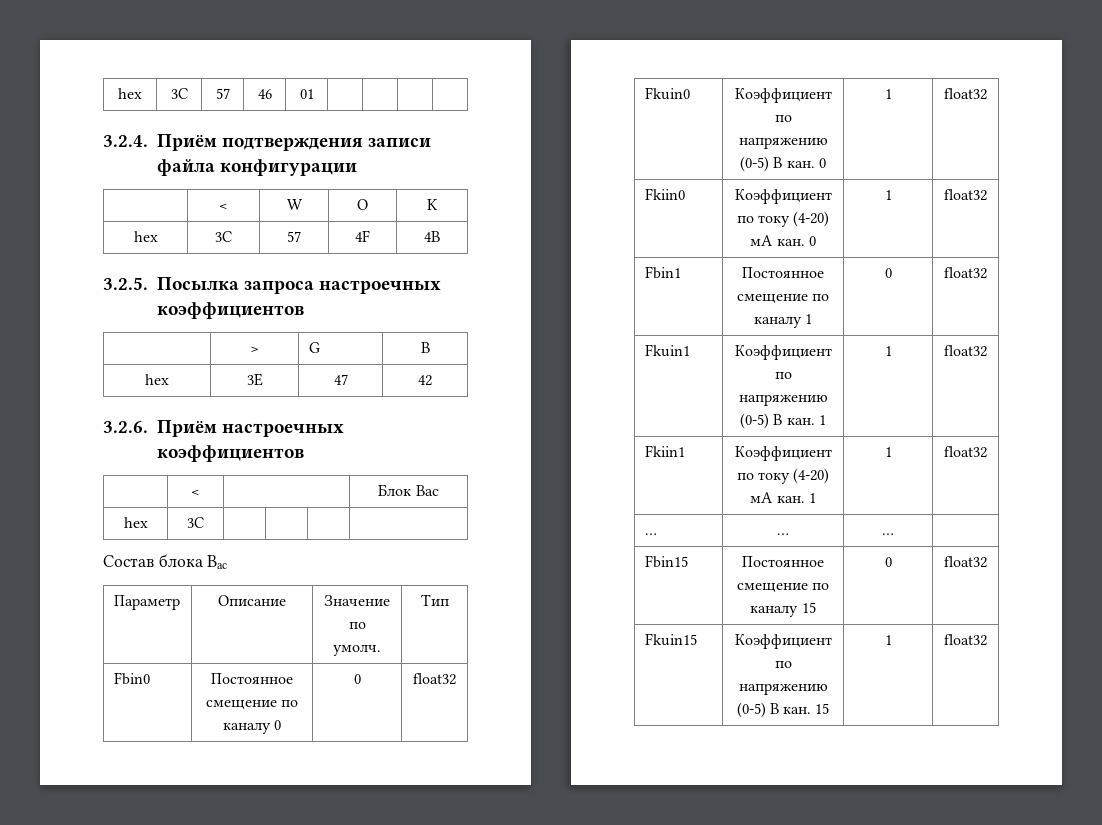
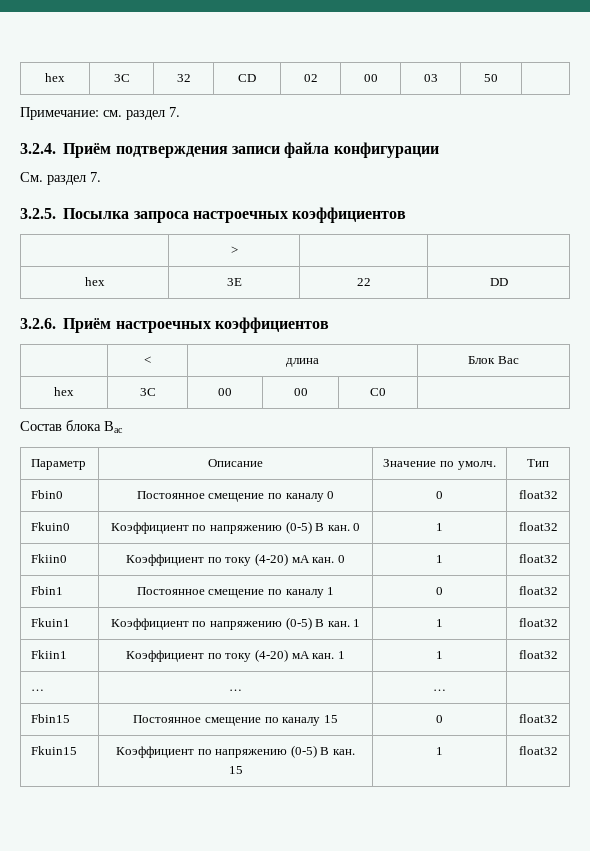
- hex | 3C | 57 | 46 | 01 | | | |
+ hex | 3C | 32 | CD | 02 | 00 | 03 | 50 |
+ Примечание: см. раздел 7.
- | < | W | O | K
- hex | 3C | 57 | 4F | 4B
+ См. раздел 7.
- | > | G | B
+ | > | |
- hex | 3E | 47 | 42
+ hex | 3E | 22 | DD
- | < | | Блок Bac
+ | < | длина | Блок Bac
- hex | 3C | | | |
+ hex | 3C | 00 | 00 | C0 |

